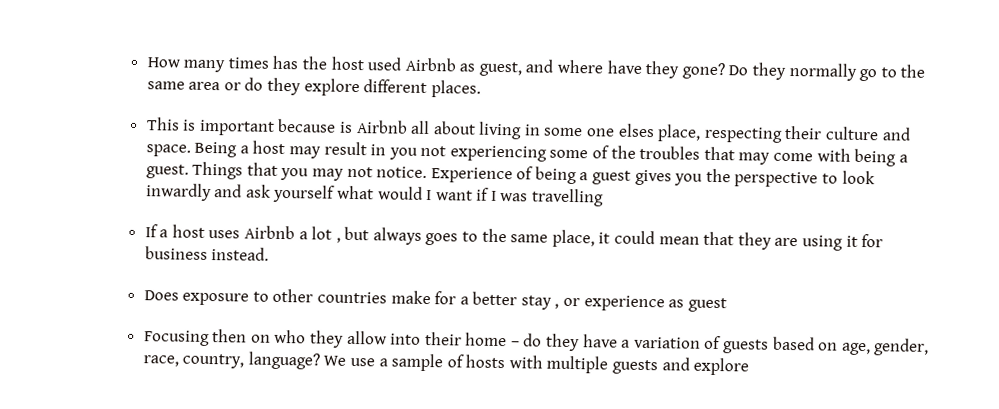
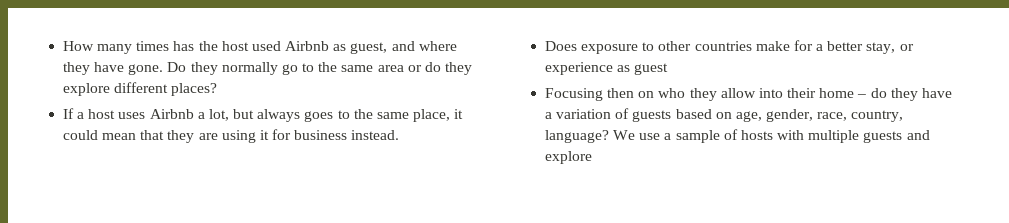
- How many times has the host used Airbnb as guest, and where have they gone?
+ How many times has the host used Airbnb as guest, and where they have gone.
- Do they normally go to the same area or do they explore different places.
- This is important because is Airbnb all about living in some one elses place, respecting their culture and space. Being a host may result in you not experiencing some of the troubles that may come with being a guest. Things that you may not notice. Experience of being a guest gives you the perspective to look inwardly and ask yourself what would I want if I was travelling
+ Do they normally go to the same area or do they explore different places?
- If a host uses Airbnb a lot , but always goes to the same place, it could mean that they are using it for business instead.
+ If a host uses Airbnb a lot, but always goes to the same place, it could mean that they are using it for business instead.
- Does exposure to other countries make for a better stay , or experience as guest
+ Does exposure to other countries make for a better stay, or experience as guest

